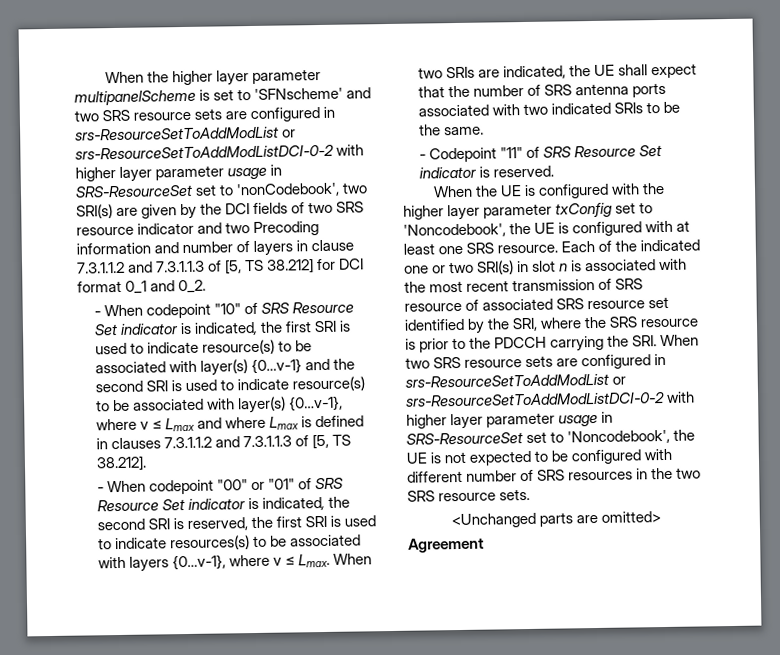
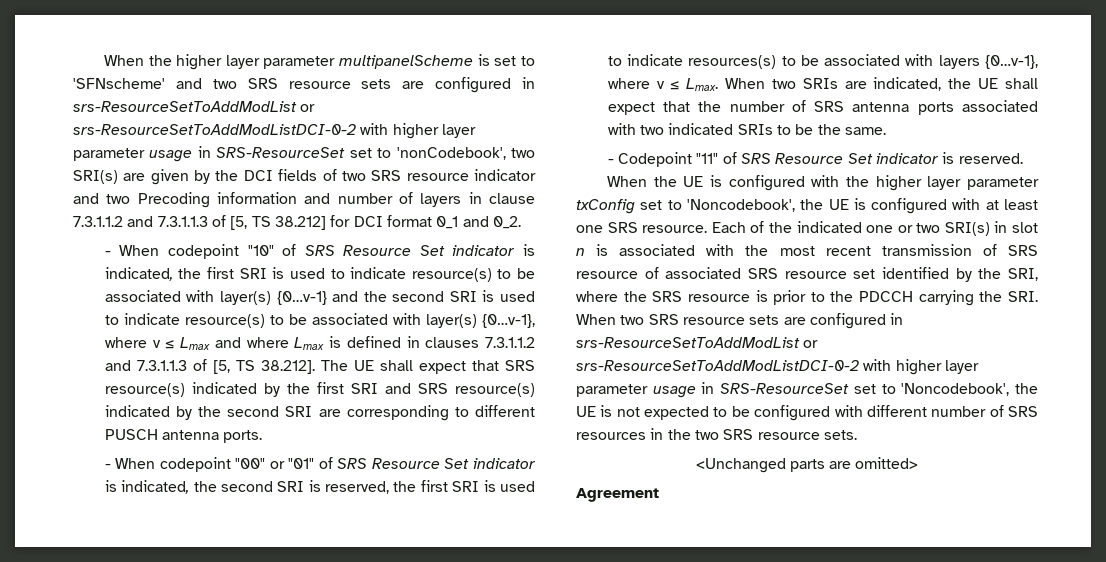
- - When codepoint "10" of SRS Resource Set indicator is indicated, the first SRI is used to indicate resource(s) to be associated with layer(s) {0…v-1} and the second SRI is used to indicate resource(s) to be associated with layer(s) {0…v-1}, where v ≤ Lmax and where Lmax is defined in clauses 7.3.1.1.2 and 7.3.1.1.3 of [5, TS 38.212].
+ - When codepoint "10" of SRS Resource Set indicator is indicated, the first SRI is used to indicate resource(s) to be associated with layer(s) {0…v-1} and the second SRI is used to indicate resource(s) to be associated with layer(s) {0…v-1}, where v ≤ Lmax and where Lmax is defined in clauses 7.3.1.1.2 and 7.3.1.1.3 of [5, TS 38.212]. The UE shall expect that SRS resource(s) indicated by the first SRI and SRS resource(s) indicated by the second SRI are corresponding to different PUSCH antenna ports.

